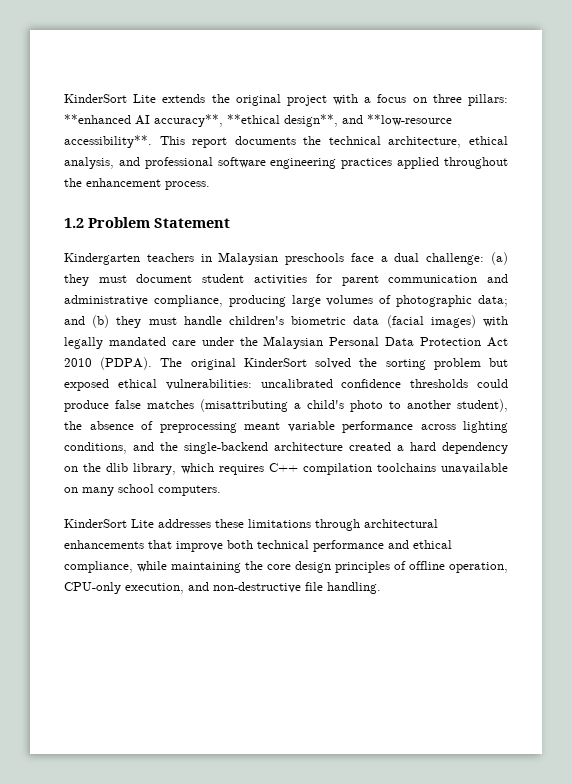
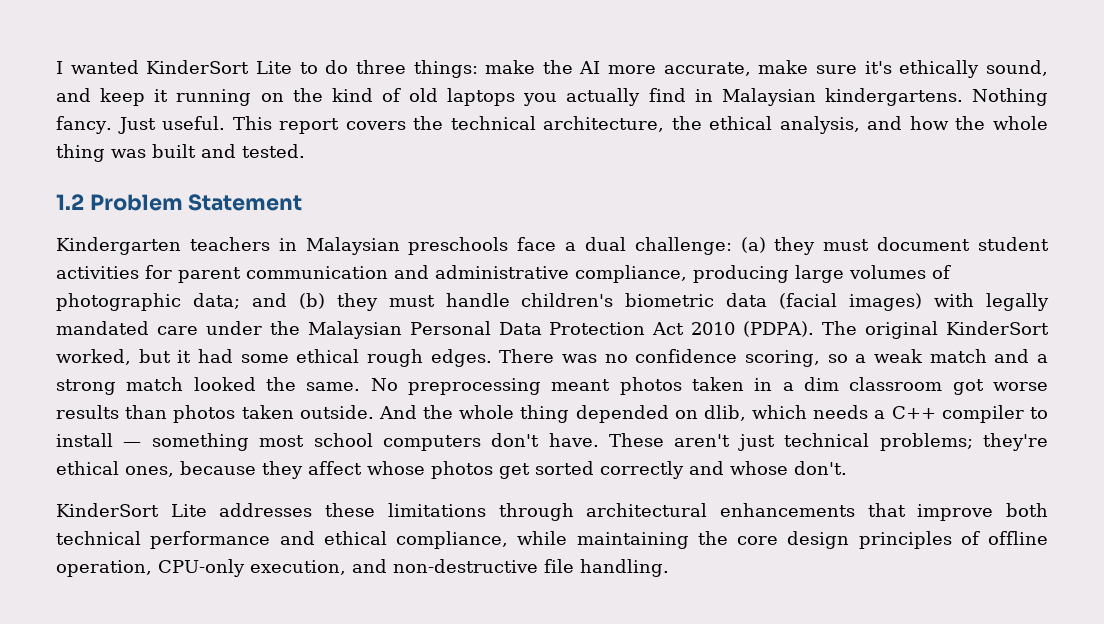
- KinderSort Lite extends the original project with a focus on three pillars: **enhanced AI accuracy**, **ethical design**, and **low-resource accessibility**.
+ I wanted KinderSort Lite to do three things: make the AI more accurate, make sure it's ethically sound, and keep it running on the kind of old laptops you actually find in Malaysian kindergartens. Nothing fancy. Just useful.
- This report documents the technical architecture, ethical analysis, and professional software engineering practices applied throughout the enhancement process.
+ This report covers the technical architecture, the ethical analysis, and how the whole thing was built and tested.
- The original KinderSort solved the sorting problem but exposed ethical vulnerabilities: uncalibrated confidence thresholds could produce false matches (misattributing a child's photo to another student), the absence of preprocessing meant variable performance across lighting conditions, and the single-backend architecture created a hard dependency on the dlib library, which requires C++ compilation toolchains unavailable on many school computers.
+ The original KinderSort worked, but it had some ethical rough edges. There was no confidence scoring, so a weak match and a strong match looked the same. No preprocessing meant photos taken in a dim classroom got worse results than photos taken outside. And the whole thing depended on dlib, which needs a C++ compiler to install — something most school computers don't have. These aren't just technical problems; they're ethical ones, because they affect whose photos get sorted correctly and whose don't.

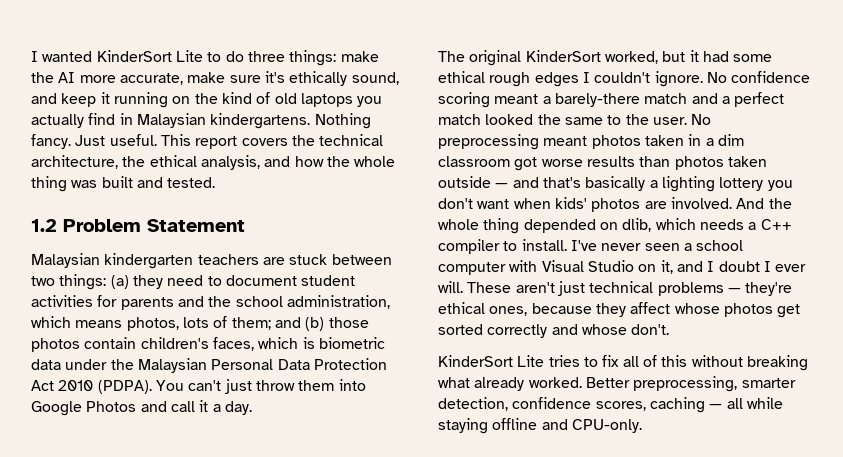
- Kindergarten teachers in Malaysian preschools face a dual challenge: (a) they must document student activities for parent communication and administrative compliance, producing large volumes of photographic data; and (b) they must handle children's biometric data (facial images) with legally mandated care under the Malaysian Personal Data Protection Act 2010 (PDPA). The original KinderSort worked, but it had some ethical rough edges. There was no confidence scoring, so a weak match and a strong match looked the same.
+ Malaysian kindergarten teachers are stuck between two things: (a) they need to document student activities for parents and the school administration, which means photos, lots of them; and (b) those photos contain children's faces, which is biometric data under the Malaysian Personal Data Protection Act 2010 (PDPA). You can't just throw them into Google Photos and call it a day.
+ The original KinderSort worked, but it had some ethical rough edges I couldn't ignore. No confidence scoring meant a barely-there match and a perfect match looked the same to the user.
- No preprocessing meant photos taken in a dim classroom got worse results than photos taken outside.
+ No preprocessing meant photos taken in a dim classroom got worse results than photos taken outside — and that's basically a lighting lottery you don't want when kids' photos are involved.
- And the whole thing depended on dlib, which needs a C++ compiler to install — something most school computers don't have.
+ And the whole thing depended on dlib, which needs a C++ compiler to install. I've never seen a school computer with Visual Studio on it, and I doubt I ever will.
- These aren't just technical problems; they're ethical ones, because they affect whose photos get sorted correctly and whose don't.
+ These aren't just technical problems — they're ethical ones, because they affect whose photos get sorted correctly and whose don't.
- KinderSort Lite addresses these limitations through architectural enhancements that improve both technical performance and ethical compliance, while maintaining the core design principles of offline operation, CPU-only execution, and non-destructive file handling.
+ KinderSort Lite tries to fix all of this without breaking what already worked. Better preprocessing, smarter detection, confidence scores, caching — all while staying offline and CPU-only.

